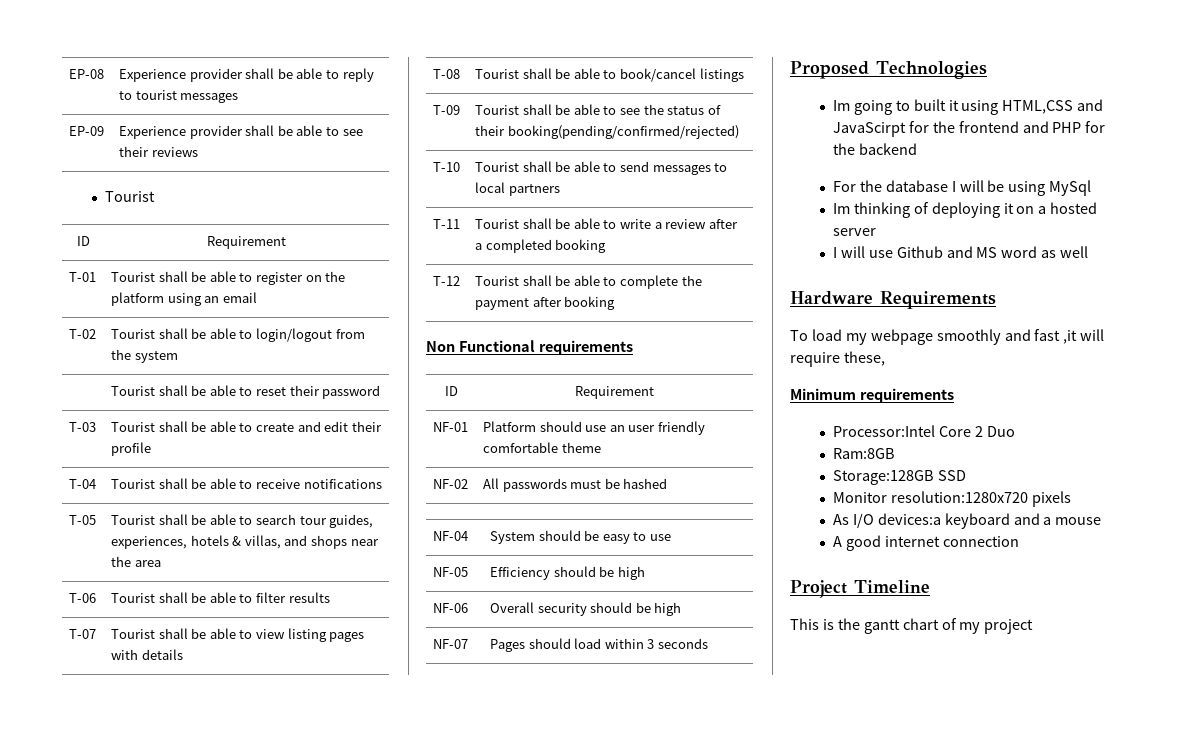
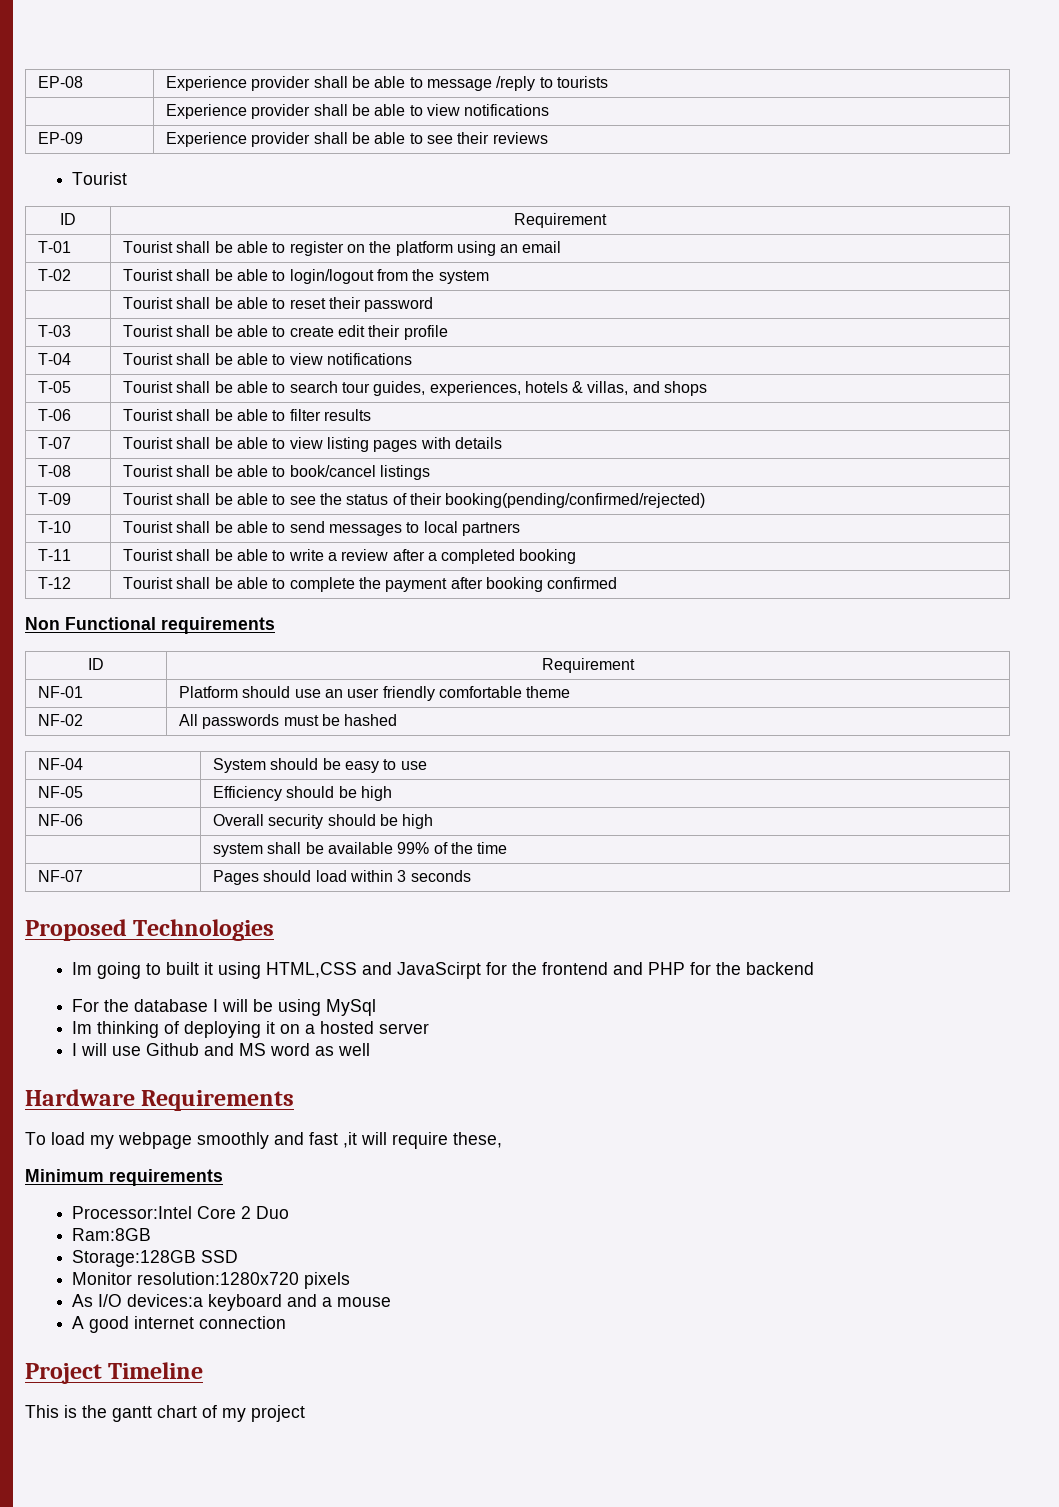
- EP-08 | Experience provider shall be able to reply to tourist messages
+ EP-08 | Experience provider shall be able to message /reply to tourists
+ | Experience provider shall be able to view notifications
- T-03 | Tourist shall be able to create and edit their profile
+ T-03 | Tourist shall be able to create edit their profile
- T-04 | Tourist shall be able to receive notifications
+ T-04 | Tourist shall be able to view notifications
- T-05 | Tourist shall be able to search tour guides, experiences, hotels & villas, and shops near the area
+ T-05 | Tourist shall be able to search tour guides, experiences, hotels & villas, and shops
- T-12 | Tourist shall be able to complete the payment after booking
+ T-12 | Tourist shall be able to complete the payment after booking confirmed
+ | system shall be available 99% of the time

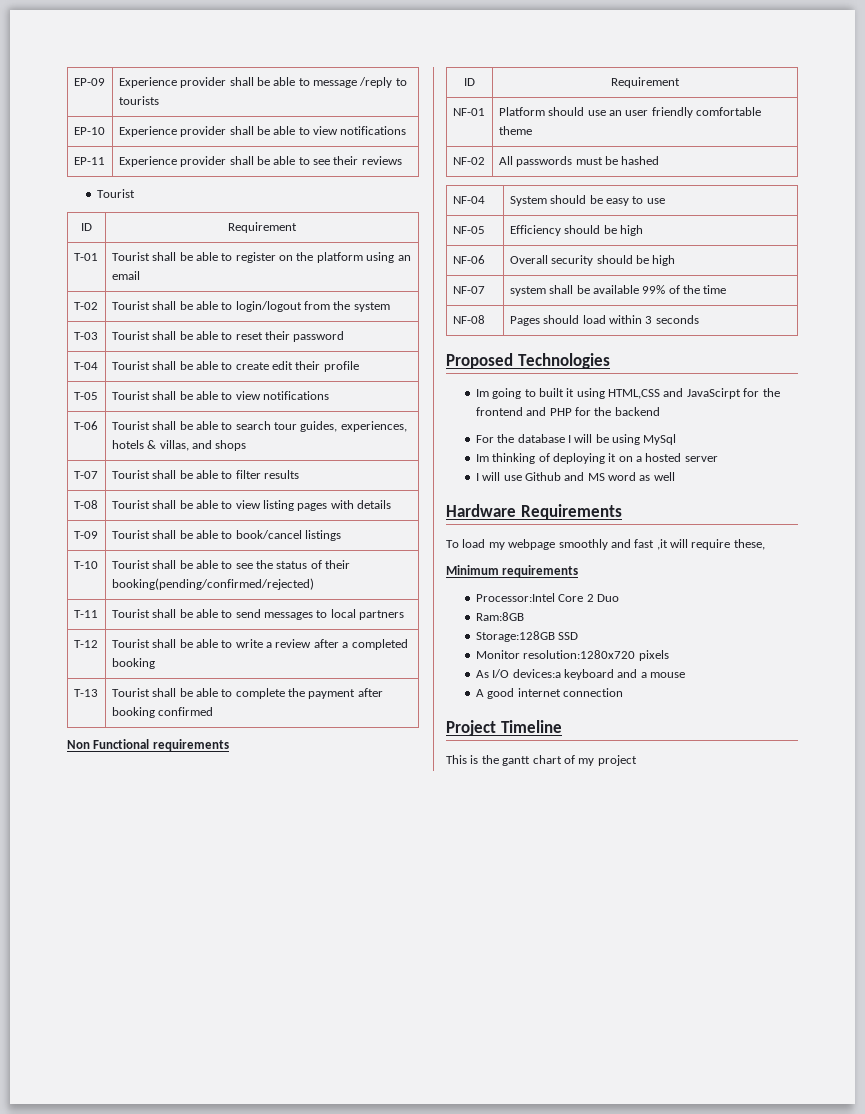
- EP-08 | Experience provider shall be able to message /reply to tourists
+ EP-09 | Experience provider shall be able to message /reply to tourists
- | Experience provider shall be able to view notifications
+ EP-10 | Experience provider shall be able to view notifications
- EP-09 | Experience provider shall be able to see their reviews
+ EP-11 | Experience provider shall be able to see their reviews
- | Tourist shall be able to reset their password
+ T-03 | Tourist shall be able to reset their password
- T-03 | Tourist shall be able to create edit their profile
+ T-04 | Tourist shall be able to create edit their profile
- T-04 | Tourist shall be able to view notifications
+ T-05 | Tourist shall be able to view notifications
- T-05 | Tourist shall be able to search tour guides, experiences, hotels & villas, and shops
+ T-06 | Tourist shall be able to search tour guides, experiences, hotels & villas, and shops
- T-06 | Tourist shall be able to filter results
+ T-07 | Tourist shall be able to filter results
- T-07 | Tourist shall be able to view listing pages with details
+ T-08 | Tourist shall be able to view listing pages with details
- T-08 | Tourist shall be able to book/cancel listings
+ T-09 | Tourist shall be able to book/cancel listings
- T-09 | Tourist shall be able to see the status of their booking(pending/confirmed/rejected)
+ T-10 | Tourist shall be able to see the status of their booking(pending/confirmed/rejected)
- T-10 | Tourist shall be able to send messages to local partners
+ T-11 | Tourist shall be able to send messages to local partners
- T-11 | Tourist shall be able to write a review after a completed booking
+ T-12 | Tourist shall be able to write a review after a completed booking
- T-12 | Tourist shall be able to complete the payment after booking confirmed
+ T-13 | Tourist shall be able to complete the payment after booking confirmed
- | system shall be available 99% of the time
+ NF-07 | system shall be available 99% of the time
- NF-07 | Pages should load within 3 seconds
+ NF-08 | Pages should load within 3 seconds

